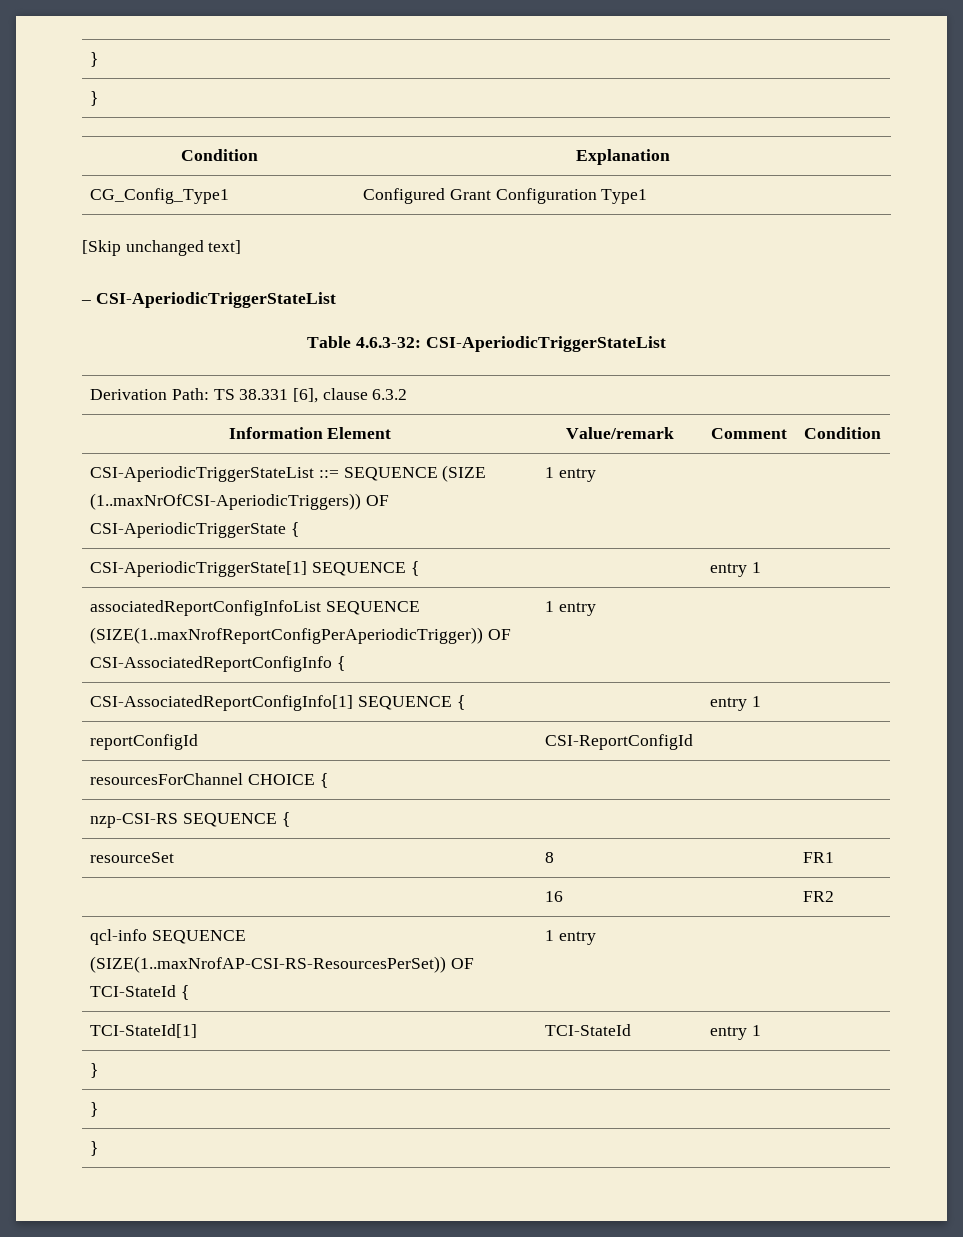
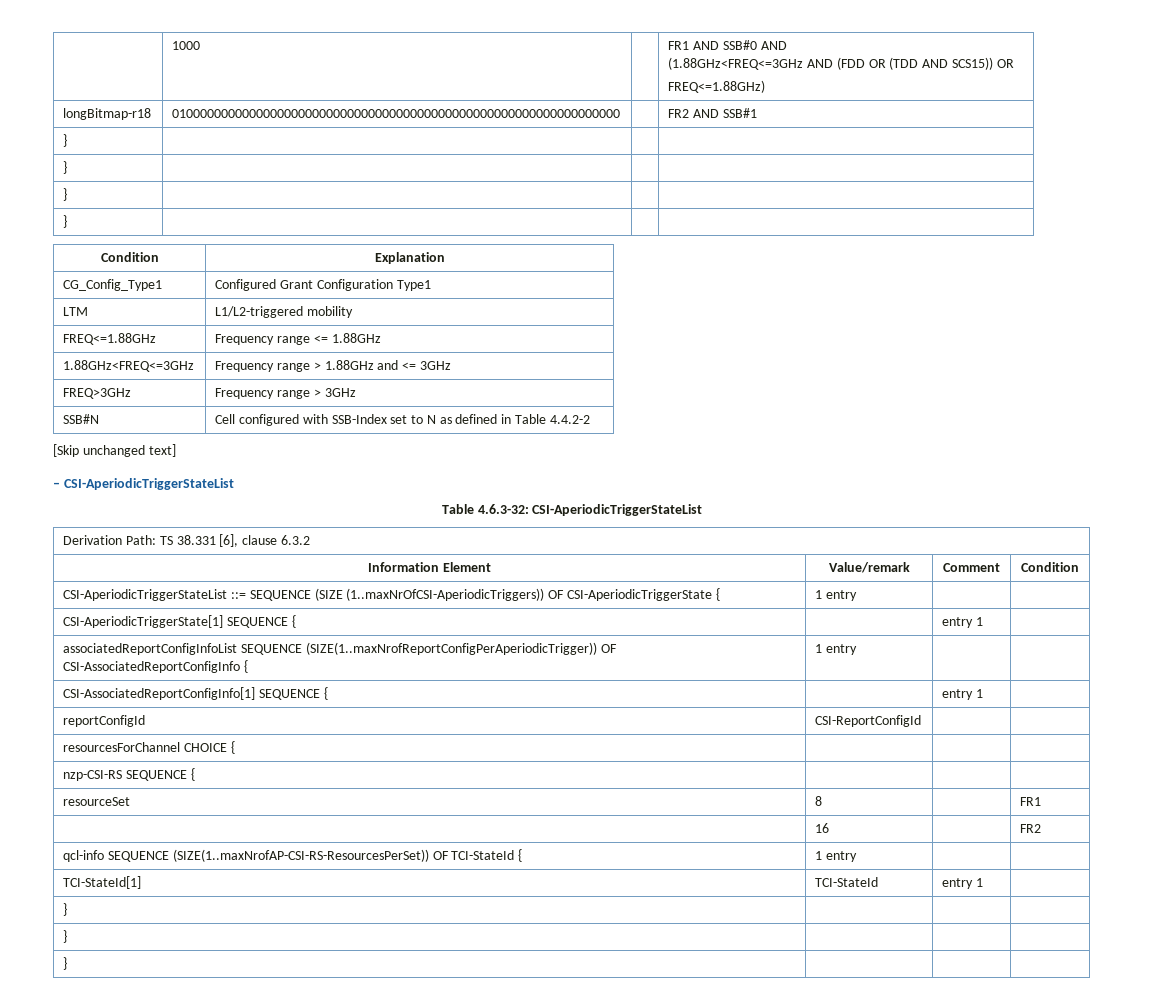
+ | 1000 | | FR1 AND SSB#0 AND
+ (1.88GHz<FREQ<=3GHz AND (FDD OR (TDD AND SCS15)) OR
+ FREQ<=1.88GHz)
+ longBitmap-r18 | 0100000000000000000000000000000000000000000000000000000000000000 | | FR2 AND SSB#1
+ } | | |
+ } | | |
+ LTM | L1/L2-triggered mobility
+ FREQ<=1.88GHz | Frequency range <= 1.88GHz
+ 1.88GHz<FREQ<=3GHz | Frequency range > 1.88GHz and <= 3GHz
+ FREQ>3GHz | Frequency range > 3GHz
+ SSB#N | Cell configured with SSB-Index set to N as defined in Table 4.4.2-2

